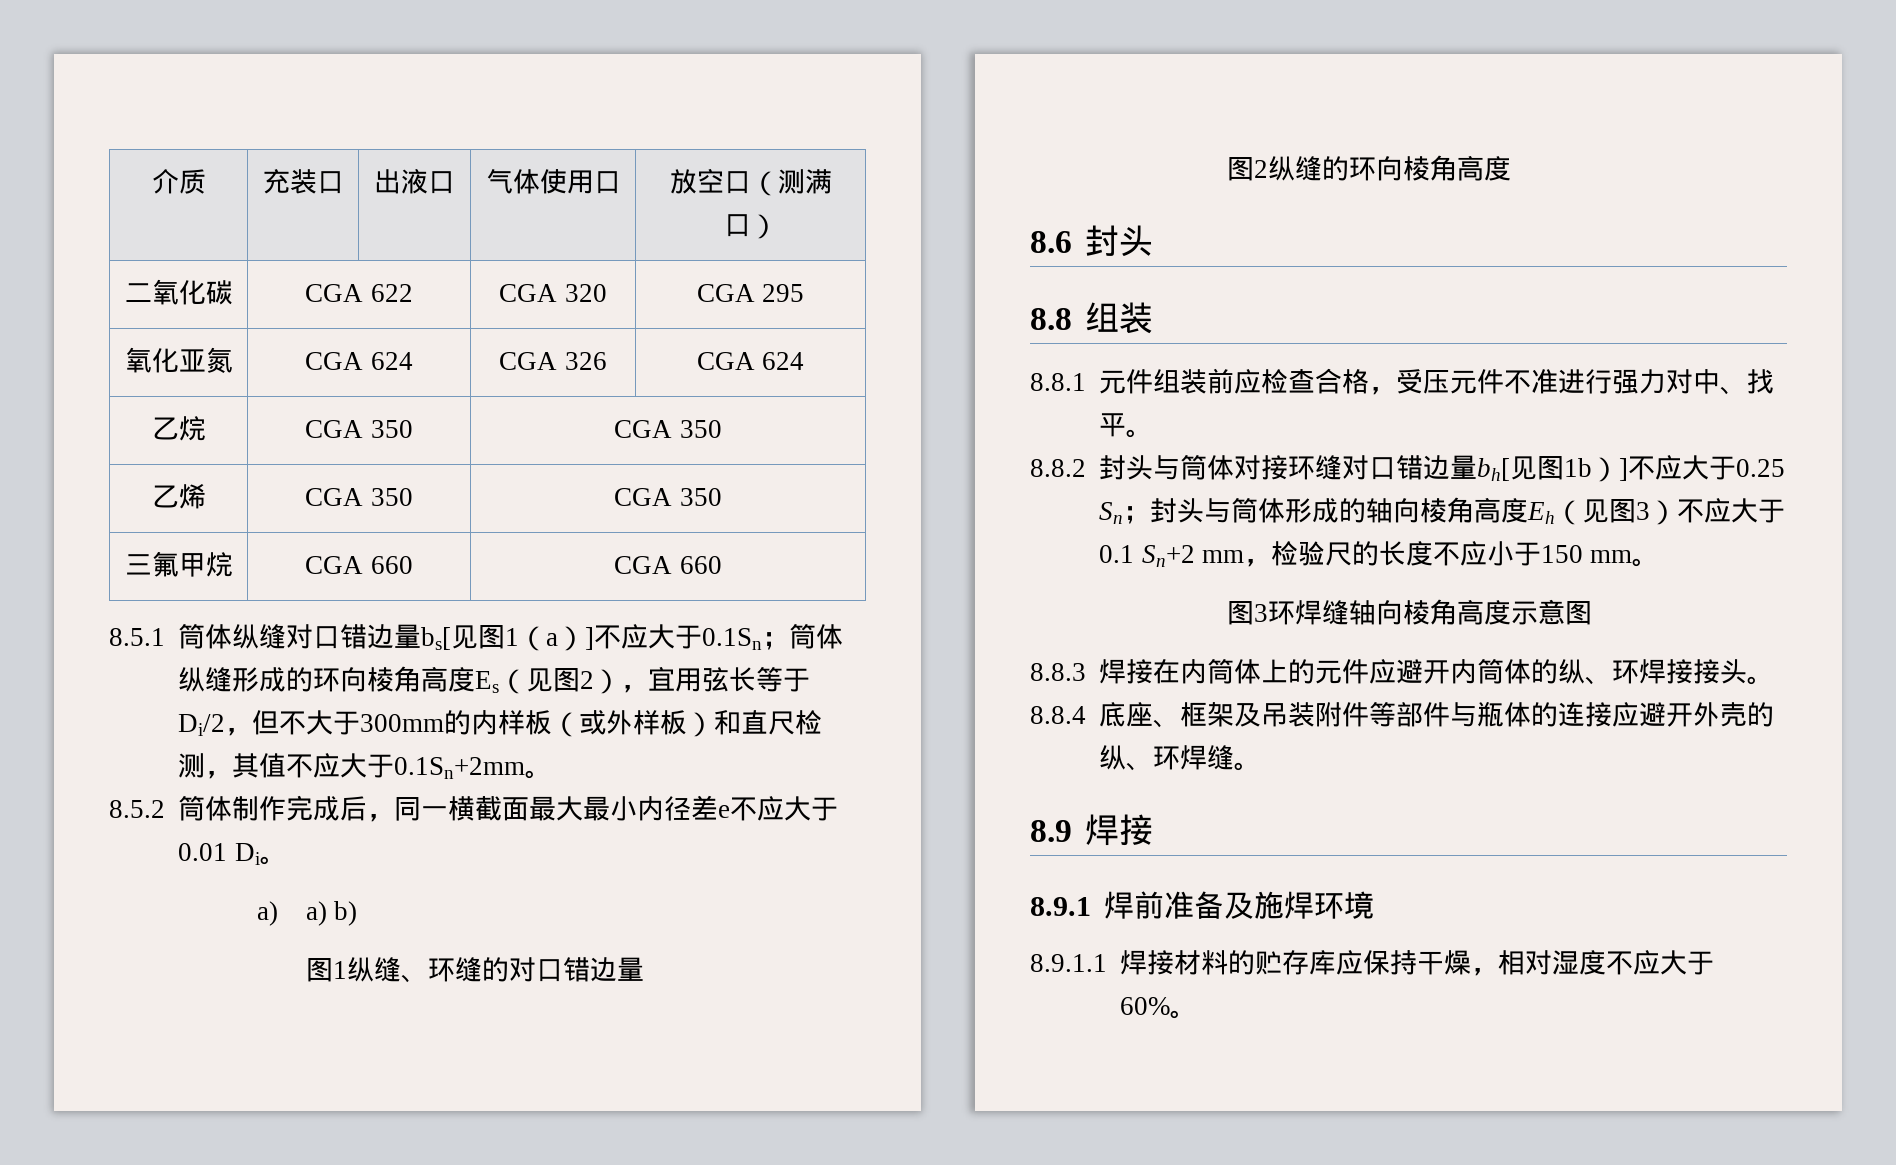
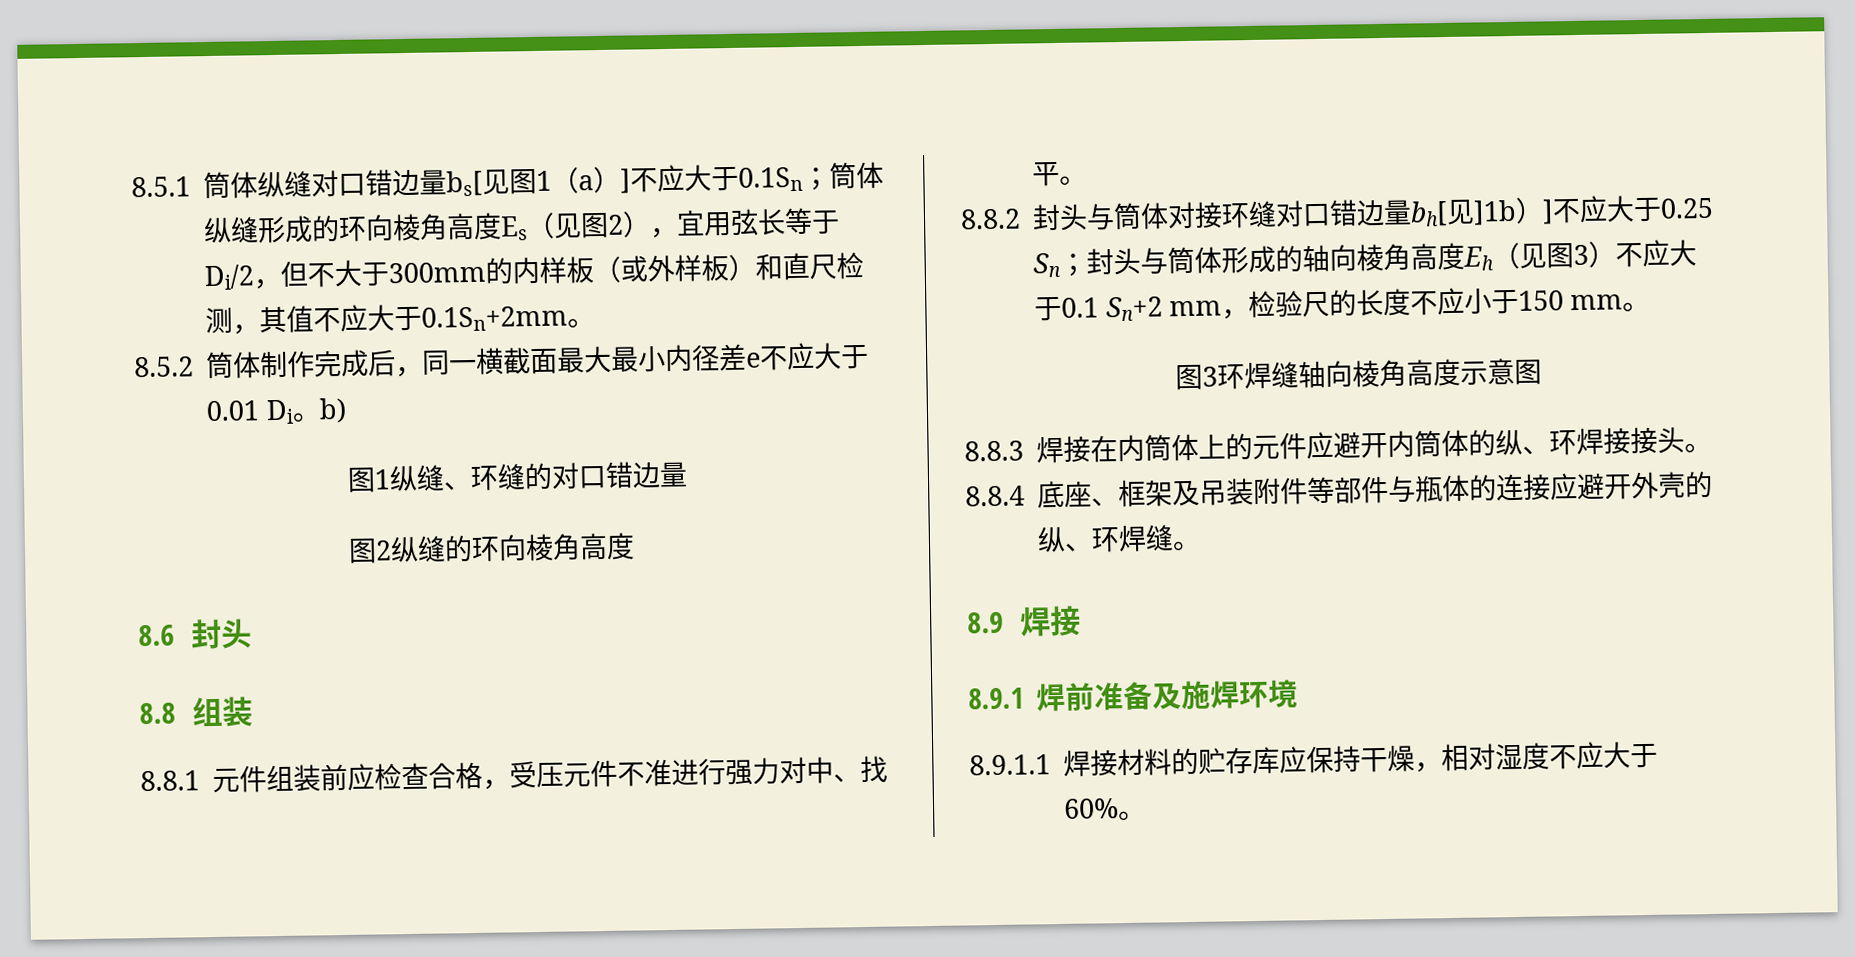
- 介质 | 充装口 | 出液口 | 气体使用口 | 放空口（测满口）
- 二氧化碳 | CGA 622 | CGA 320 | CGA 295
- 氧化亚氮 | CGA 624 | CGA 326 | CGA 624
- 乙烷 | CGA 350 | CGA 350
- 乙烯 | CGA 350 | CGA 350
- 三氟甲烷 | CGA 660 | CGA 660
- 8.5.2筒体制作完成后，同一横截面最大最小内径差e不应大于0.01 Di。
- a) a) b)
+ 8.5.2筒体制作完成后，同一横截面最大最小内径差e不应大于0.01 Di。b)
- 8.8.2封头与筒体对接环缝对口错边量bh[见图1b）]不应大于0.25 Sn；封头与筒体形成的轴向棱角高度Eh（见图3）不应大于0.1 Sn+2 mm，检验尺的长度不应小于150 mm。
+ 8.8.2封头与筒体对接环缝对口错边量bh[见]1b）]不应大于0.25 Sn；封头与筒体形成的轴向棱角高度Eh（见图3）不应大于0.1 Sn+2 mm，检验尺的长度不应小于150 mm。

